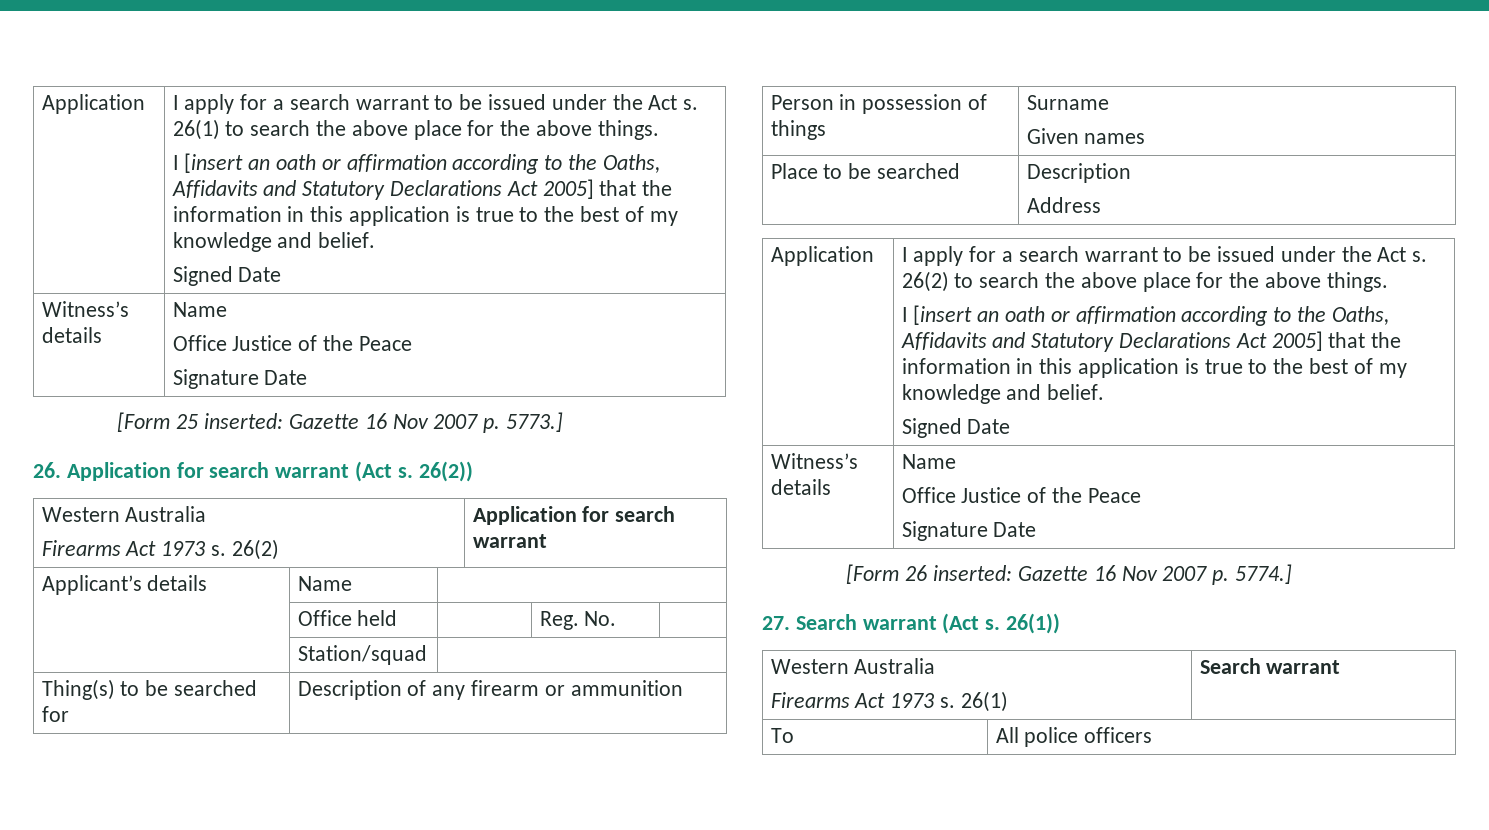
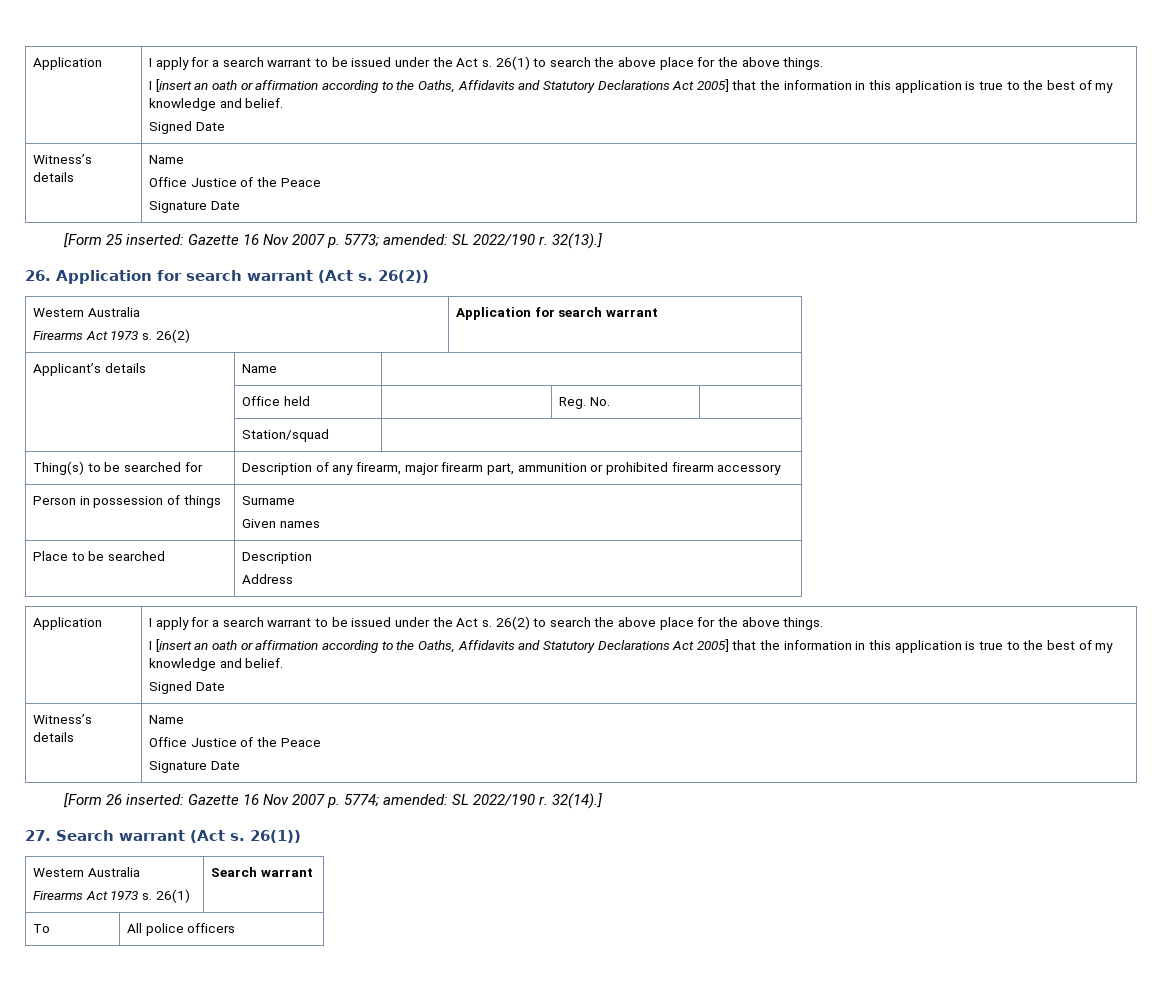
- [Form 25 inserted: Gazette 16 Nov 2007 p. 5773.]
+ [Form 25 inserted: Gazette 16 Nov 2007 p. 5773; amended: SL 2022/190 r. 32(13).]
- Thing(s) to be searched for | Description of any firearm or ammunition
+ Thing(s) to be searched for | Description of any firearm, major firearm part, ammunition or prohibited firearm accessory
- [Form 26 inserted: Gazette 16 Nov 2007 p. 5774.]
+ [Form 26 inserted: Gazette 16 Nov 2007 p. 5774; amended: SL 2022/190 r. 32(14).]

